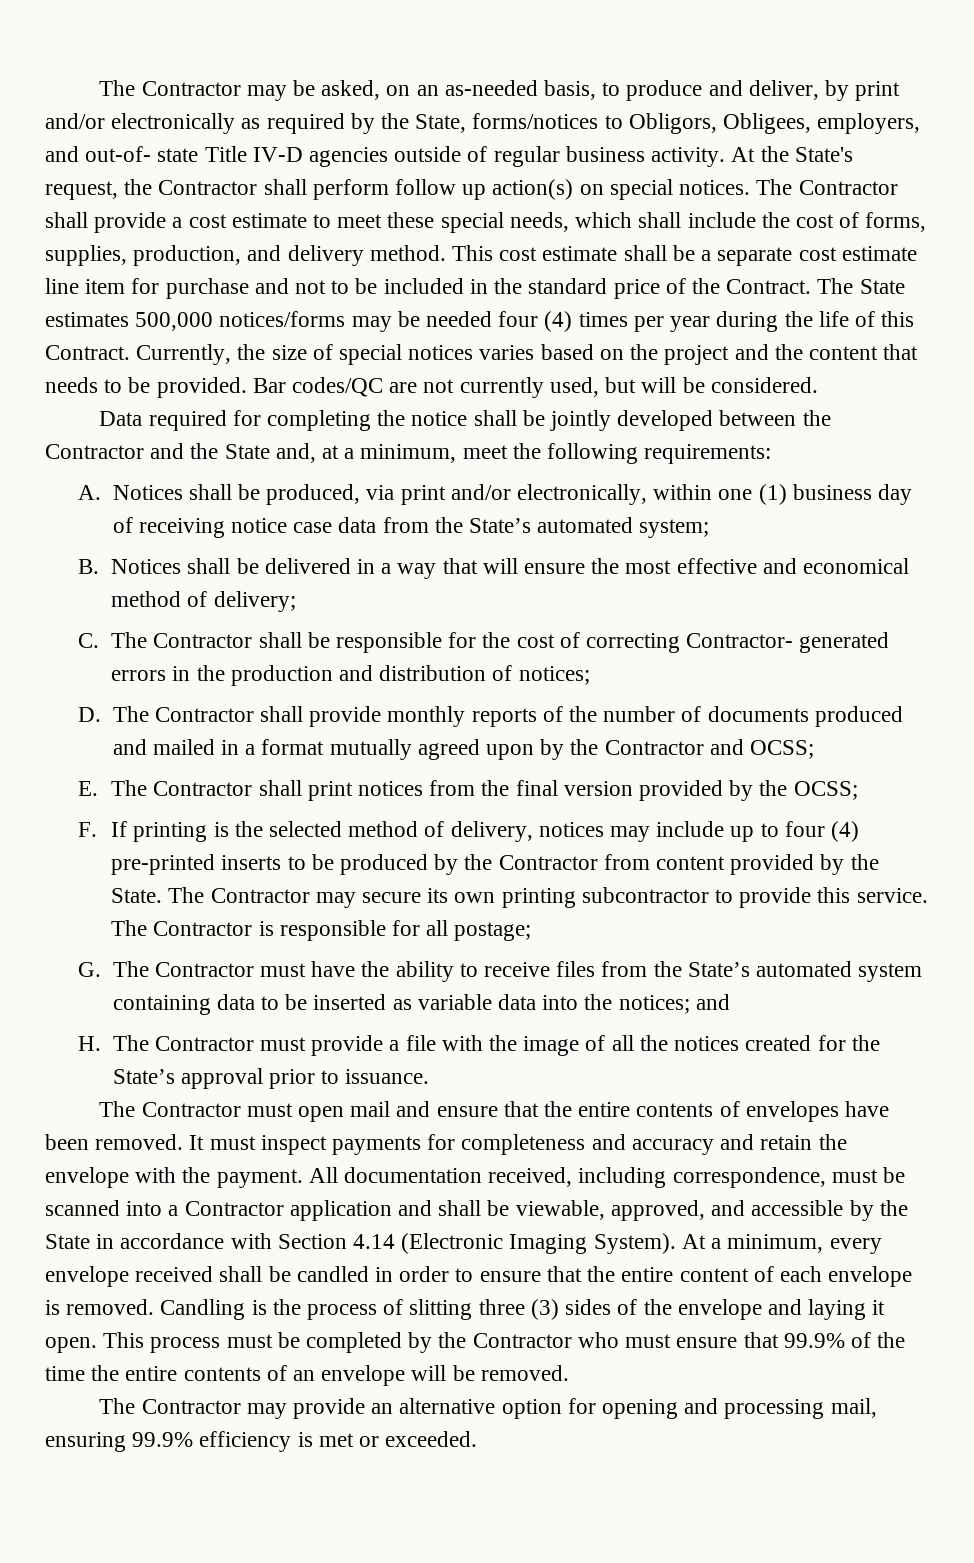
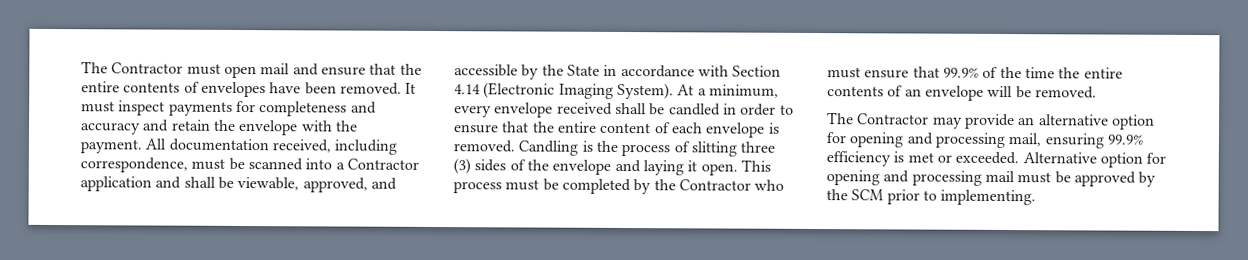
- The Contractor may be asked, on an as-needed basis, to produce and deliver, by print and/or electronically as required by the State, forms/notices to Obligors, Obligees, employers, and out-of- state Title IV-D agencies outside of regular business activity. At the State's request, the Contractor shall perform follow up action(s) on special notices. The Contractor shall provide a cost estimate to meet these special needs, which shall include the cost of forms, supplies, production, and delivery method. This cost estimate shall be a separate cost estimate line item for purchase and not to be included in the standard price of the Contract. The State estimates 500,000 notices/forms may be needed four (4) times per year during the life of this Contract. Currently, the size of special notices varies based on the project and the content that needs to be provided. Bar codes/QC are not currently used, but will be considered.
- Data required for completing the notice shall be jointly developed between the Contractor and the State and, at a minimum, meet the following requirements:
- A. Notices shall be produced, via print and/or electronically, within one (1) business day of receiving notice case data from the State’s automated system;
- B. Notices shall be delivered in a way that will ensure the most effective and economical method of delivery;
- C. The Contractor shall be responsible for the cost of correcting Contractor- generated errors in the production and distribution of notices;
- D. The Contractor shall provide monthly reports of the number of documents produced and mailed in a format mutually agreed upon by the Contractor and OCSS;
- E. The Contractor shall print notices from the final version provided by the OCSS;
- F. If printing is the selected method of delivery, notices may include up to four (4) pre-printed inserts to be produced by the Contractor from content provided by the State. The Contractor may secure its own printing subcontractor to provide this service. The Contractor is responsible for all postage;
- G. The Contractor must have the ability to receive files from the State’s automated system containing data to be inserted as variable data into the notices; and
- H. The Contractor must provide a file with the image of all the notices created for the State’s approval prior to issuance.
+ Alternative option for opening and processing mail must be approved by the SCM prior to implementing.

